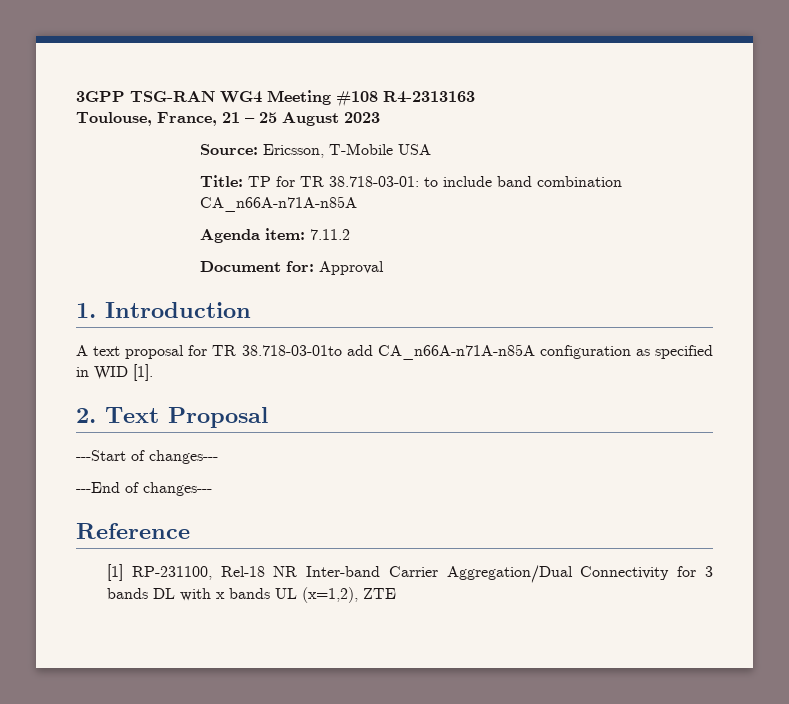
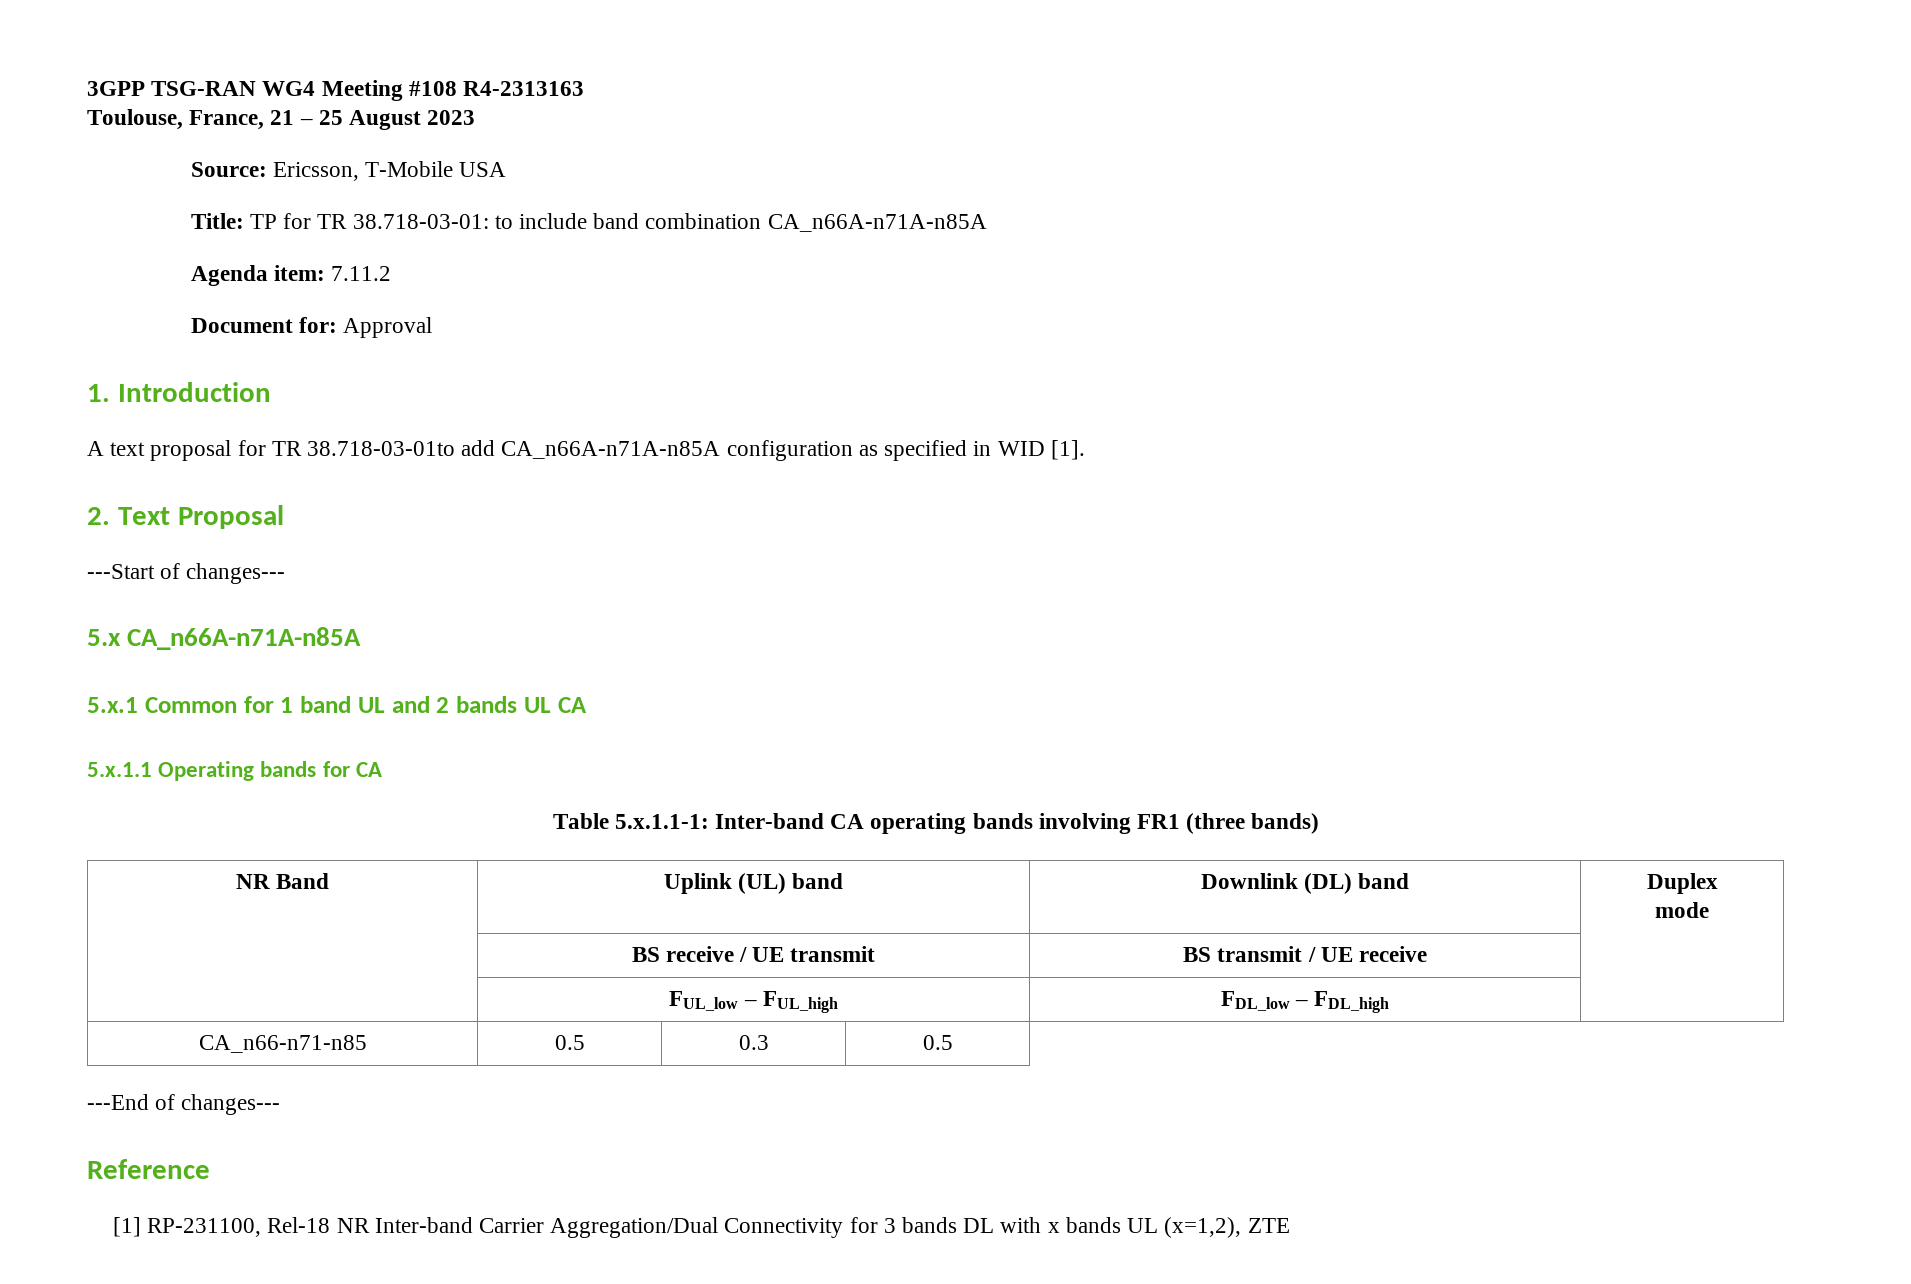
+ 5.x CA_n66A-n71A-n85A
+ 5.x.1 Common for 1 band UL and 2 bands UL CA
+ 5.x.1.1 Operating bands for CA
+ Table 5.x.1.1-1: Inter-band CA operating bands involving FR1 (three bands)
+ NR Band | Uplink (UL) band | Downlink (DL) band | Duplex
+ mode
+ | BS receive / UE transmit | BS transmit / UE receive |
+ | FUL_low – FUL_high | FDL_low – FDL_high |
+ CA_n66-n71-n85 | 0.5 | 0.3 | 0.5

